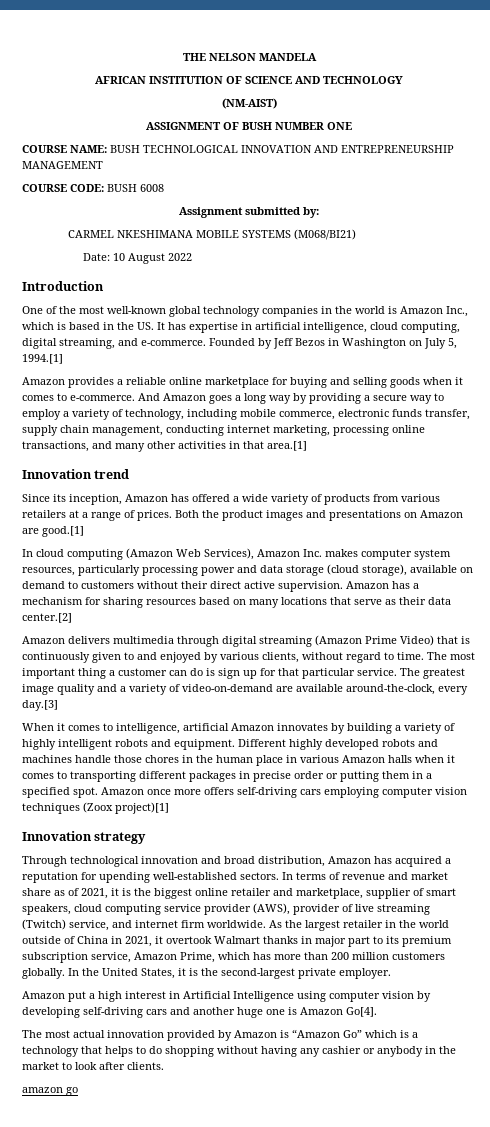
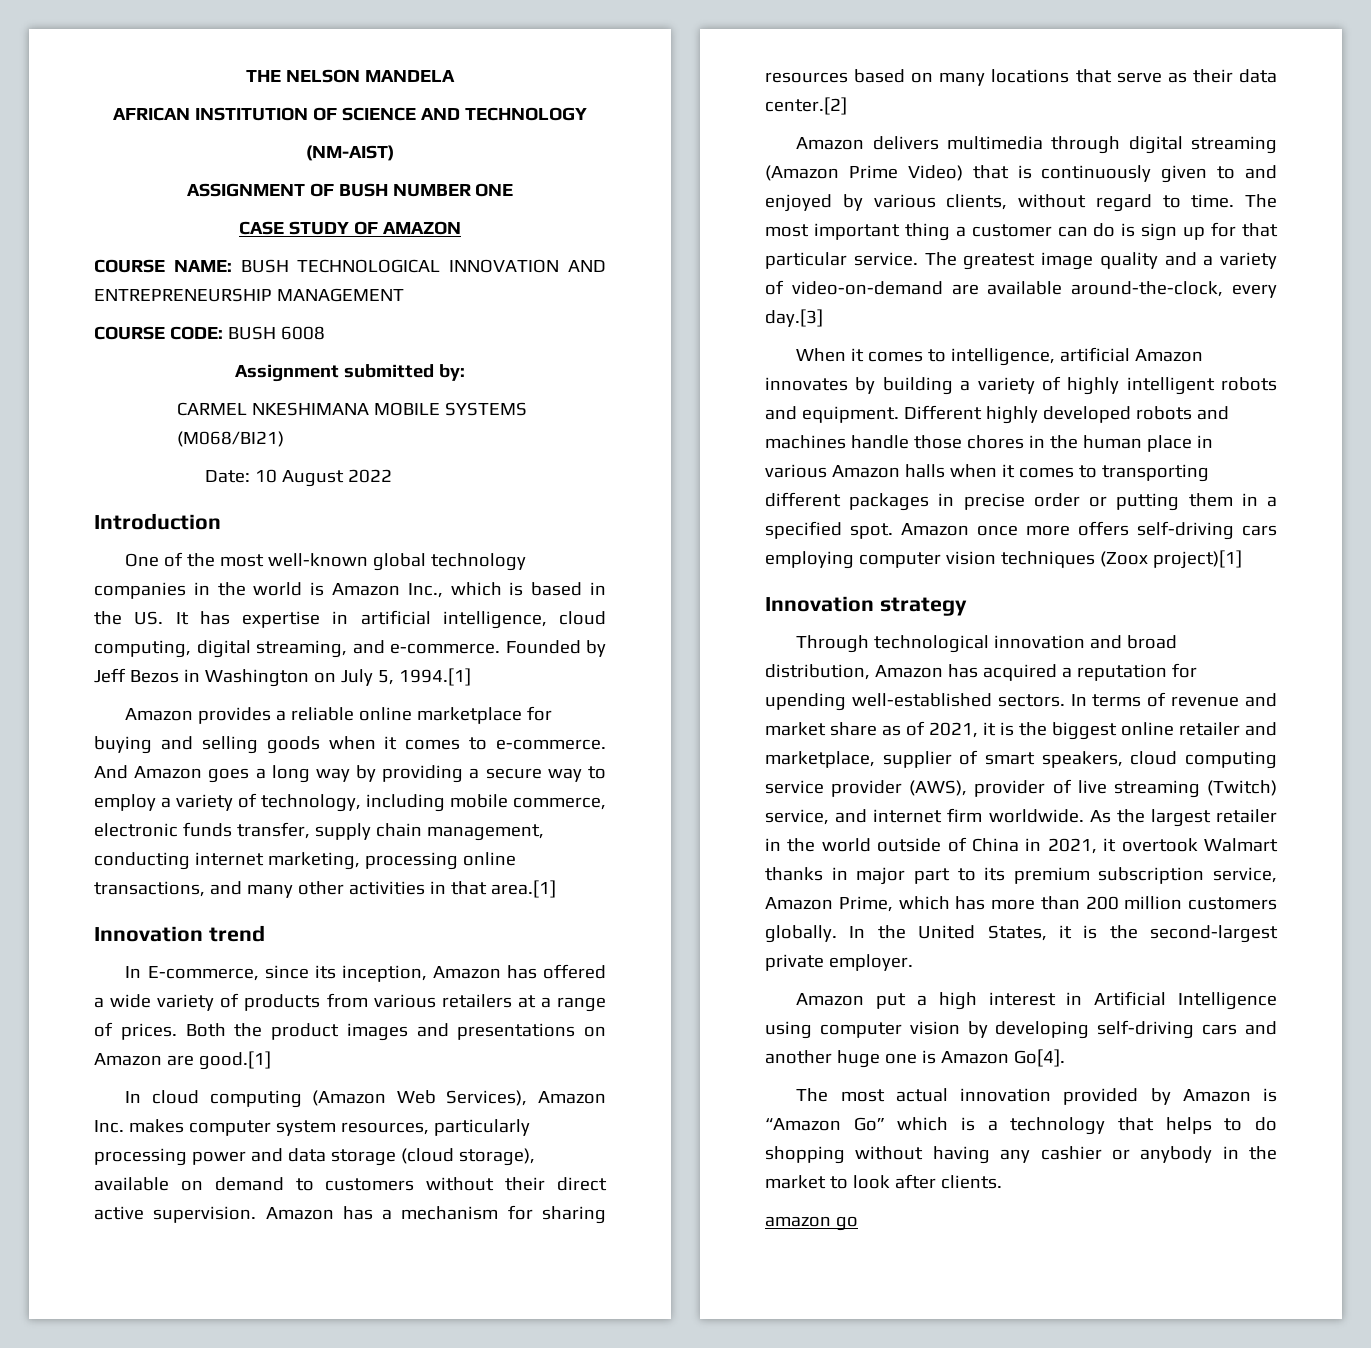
+ CASE STUDY OF AMAZON
- Since its inception, Amazon has offered a wide variety of products from various retailers at a range of prices.
+ In E-commerce, since its inception, Amazon has offered a wide variety of products from various retailers at a range of prices.

